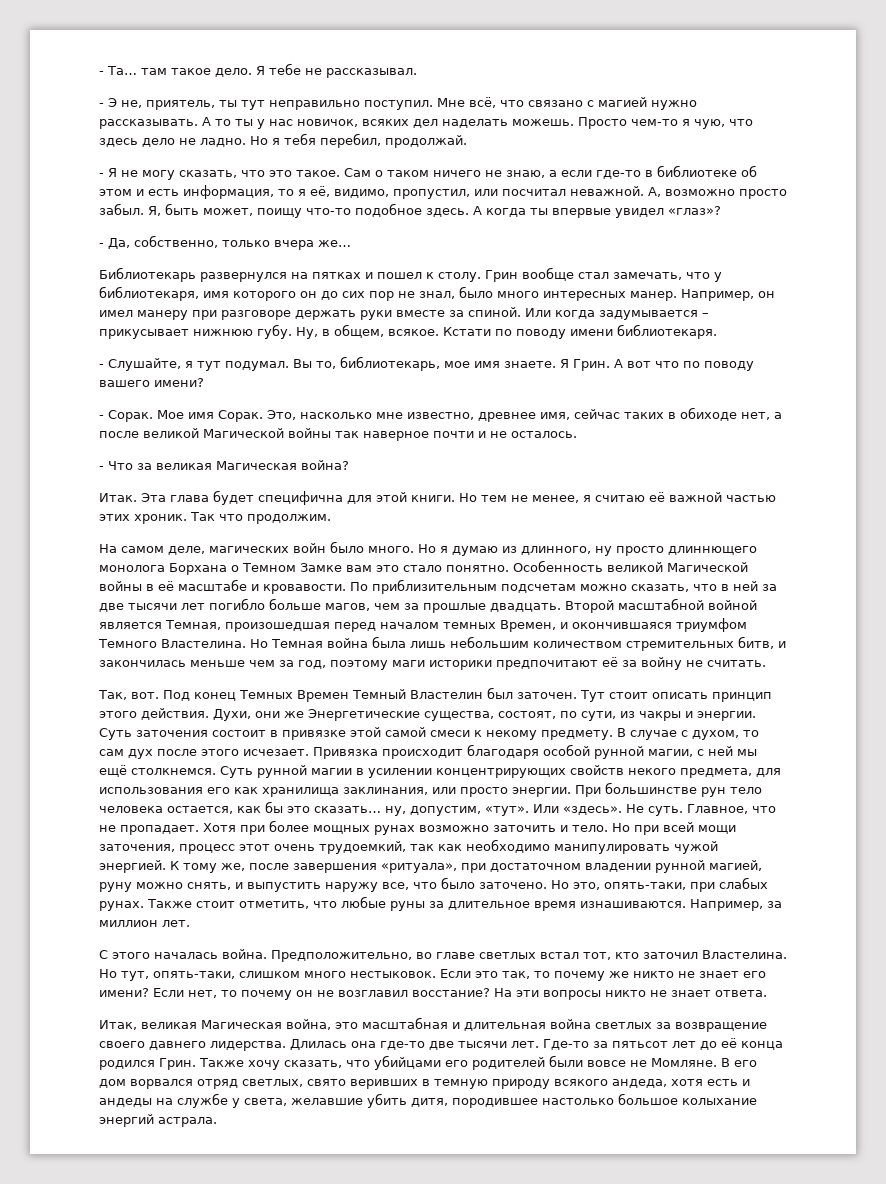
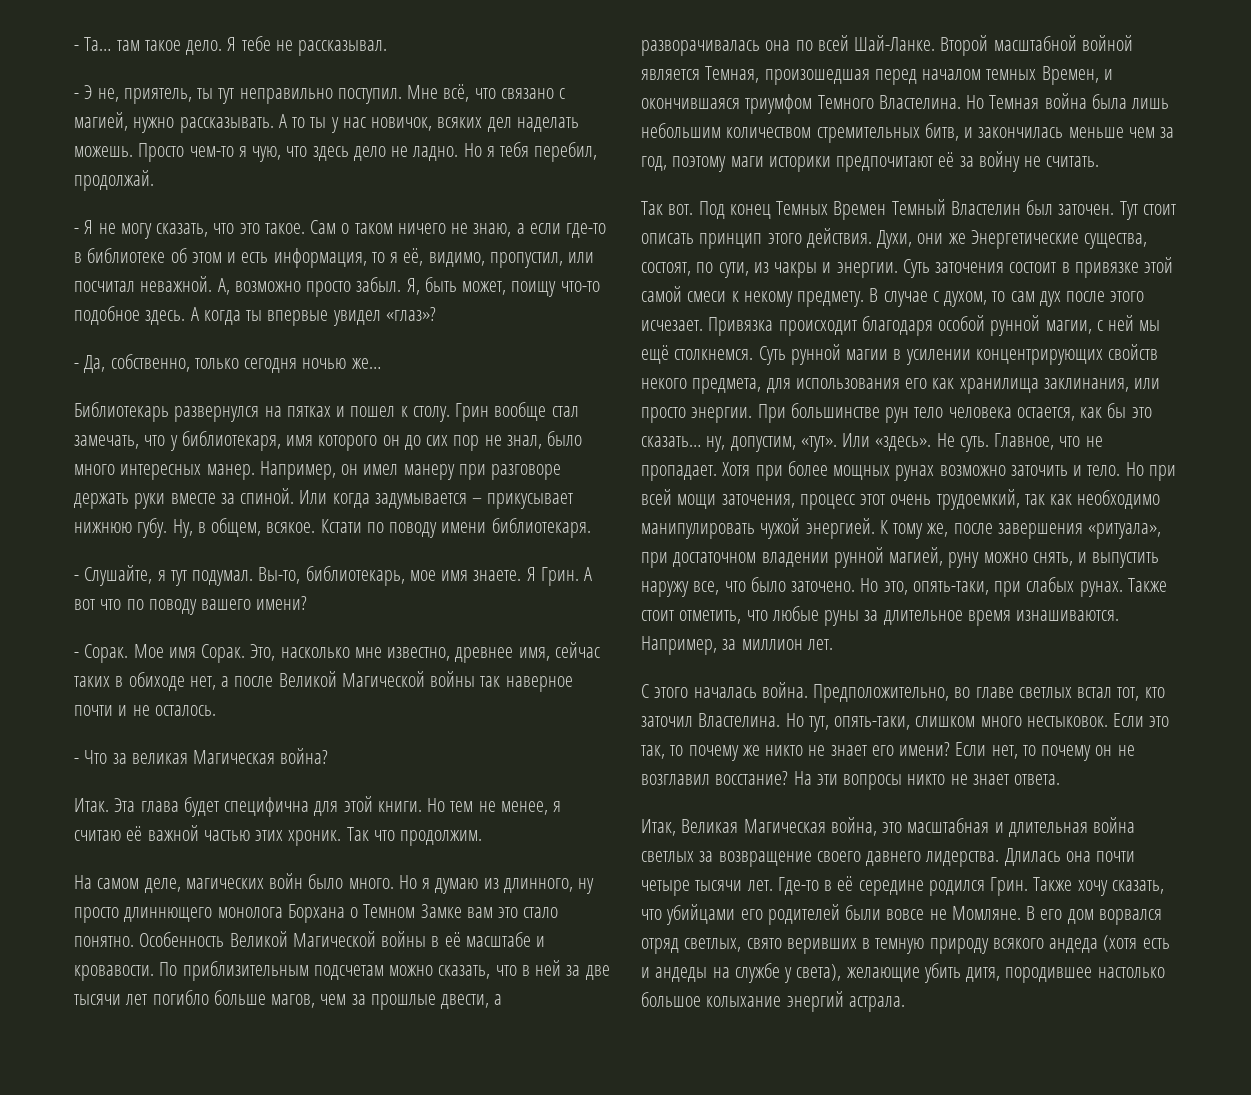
- Мне всё, что связано с магией нужно рассказывать.
+ Мне всё, что связано с магией, нужно рассказывать.
- - Да, собственно, только вчера же…
+ - Да, собственно, только сегодня ночью же…
- Вы то, библиотекарь, мое имя знаете.
+ Вы-то, библиотекарь, мое имя знаете.
- Это, насколько мне известно, древнее имя, сейчас таких в обиходе нет, а после великой Магической войны так наверное почти и не осталось.
+ Это, насколько мне известно, древнее имя, сейчас таких в обиходе нет, а после Великой Магической войны так наверное почти и не осталось.
- Особенность великой Магической войны в её масштабе и кровавости.
+ Особенность Великой Магической войны в её масштабе и кровавости.
- По приблизительным подсчетам можно сказать, что в ней за две тысячи лет погибло больше магов, чем за прошлые двадцать.
+ По приблизительным подсчетам можно сказать, что в ней за две тысячи лет погибло больше магов, чем за прошлые двести, а разворачивалась она по всей Шай-Ланке.
- Так, вот.
+ Так вот.
- Итак, великая Магическая война, это масштабная и длительная война светлых за возвращение своего давнего лидерства.
+ Итак, Великая Магическая война, это масштабная и длительная война светлых за возвращение своего давнего лидерства.
- Длилась она где-то две тысячи лет.
+ Длилась она почти четыре тысячи лет.
- Где-то за пятьсот лет до её конца родился Грин.
+ Где-то в её середине родился Грин.
- В его дом ворвался отряд светлых, свято веривших в темную природу всякого андеда, хотя есть и андеды на службе у света, желавшие убить дитя, породившее настолько большое колыхание энергий астрала.
+ В его дом ворвался отряд светлых, свято веривших в темную природу всякого андеда (хотя есть и андеды на службе у света), желающие убить дитя, породившее настолько большое колыхание энергий астрала.

